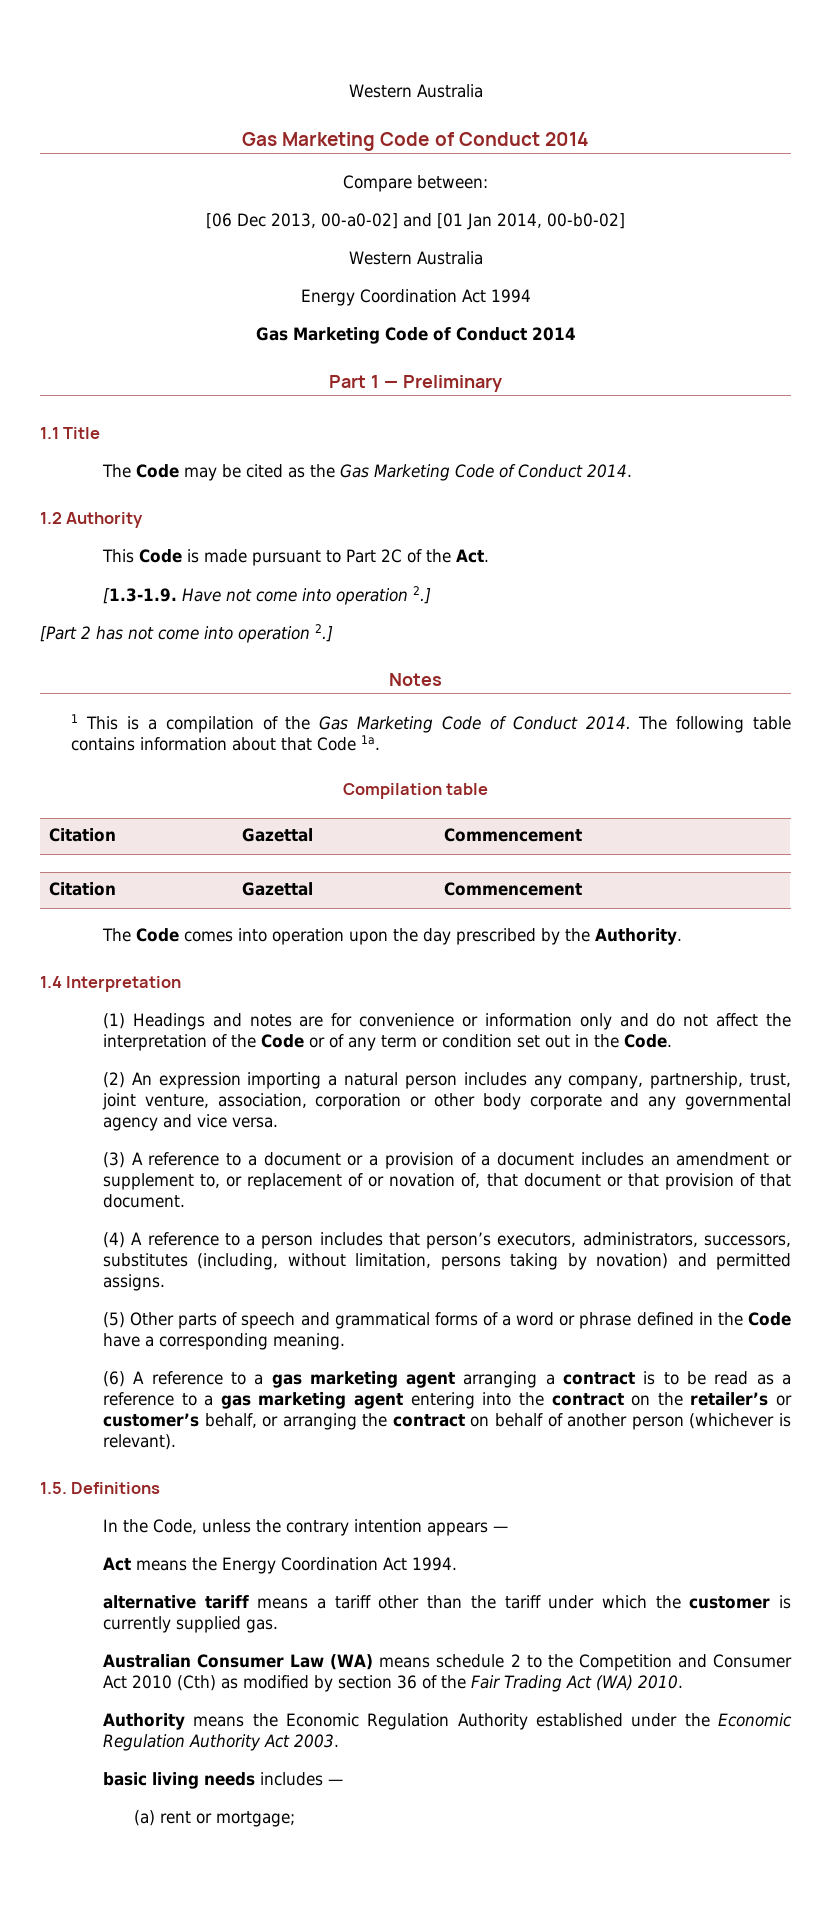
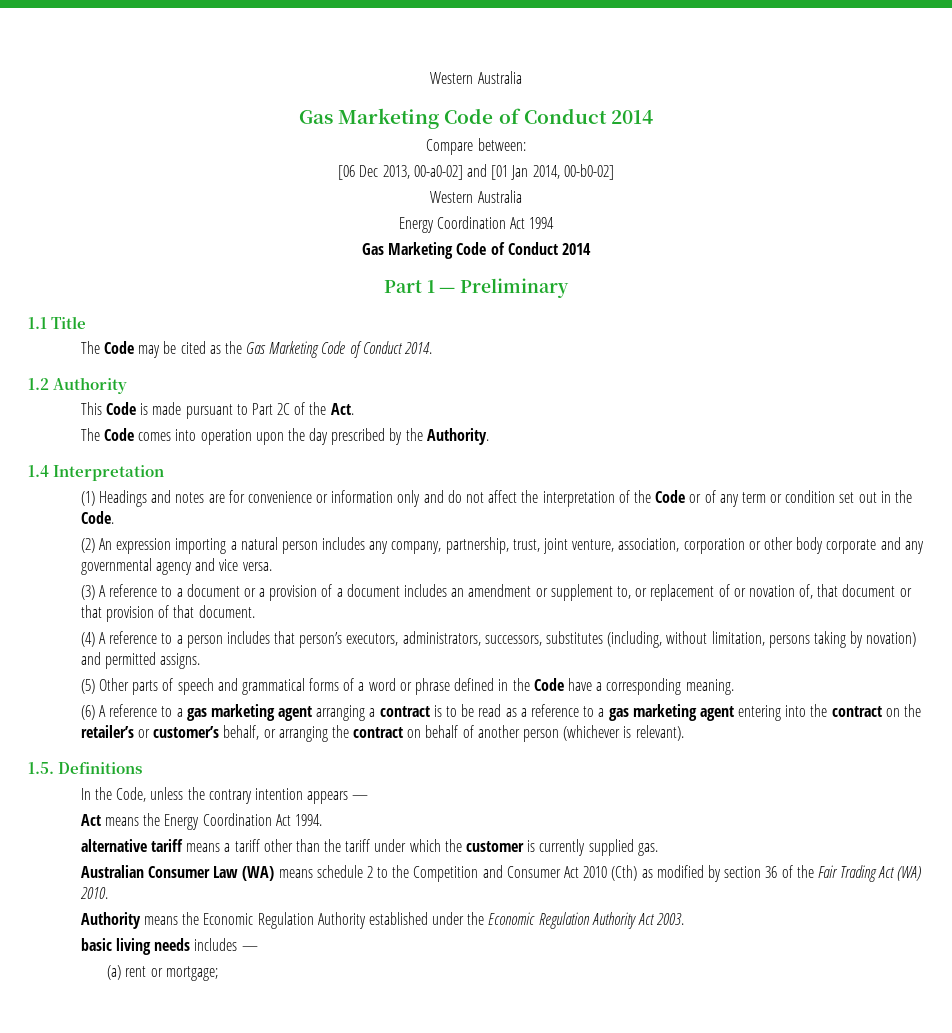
- [1.3-1.9. Have not come into operation 2.]
- [Part 2 has not come into operation 2.]
- Notes
- 1 This is a compilation of the Gas Marketing Code of Conduct 2014. The following table contains information about that Code 1a.
- Compilation table
- Citation | Gazettal | Commencement
- Citation | Gazettal | Commencement

